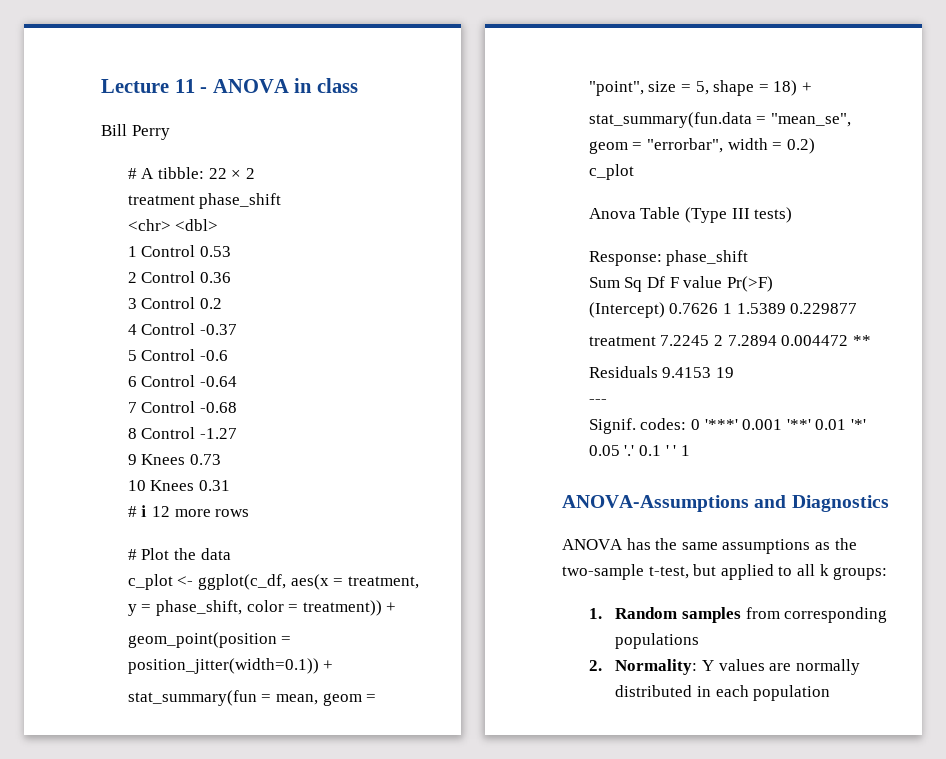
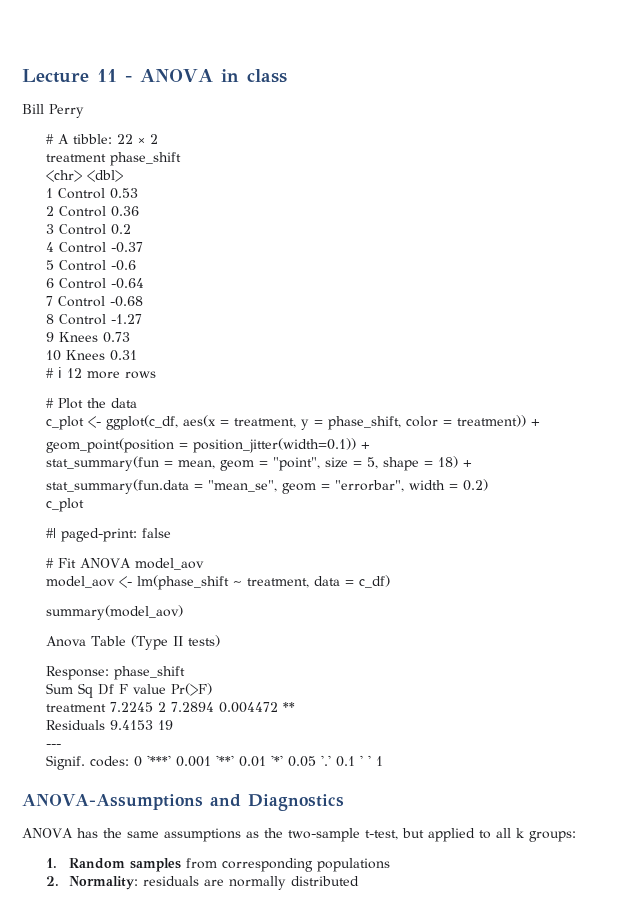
+ #| paged-print: false
+ # Fit ANOVA model_aov
+ model_aov <- lm(phase_shift ~ treatment, data = c_df)
+ summary(model_aov)
- Anova Table (Type III tests)
+ Anova Table (Type II tests)
- (Intercept) 0.7626 1 1.5389 0.229877
- 2. Normality: Y values are normally distributed in each population
+ 2. Normality: residuals are normally distributed

